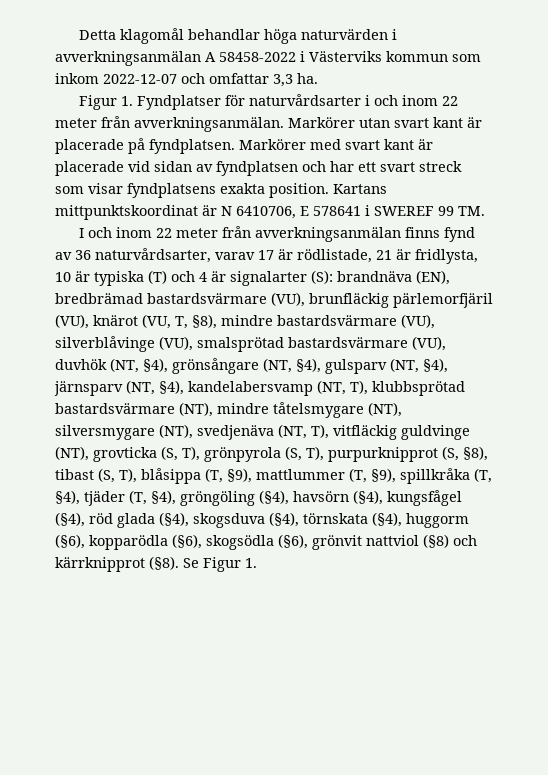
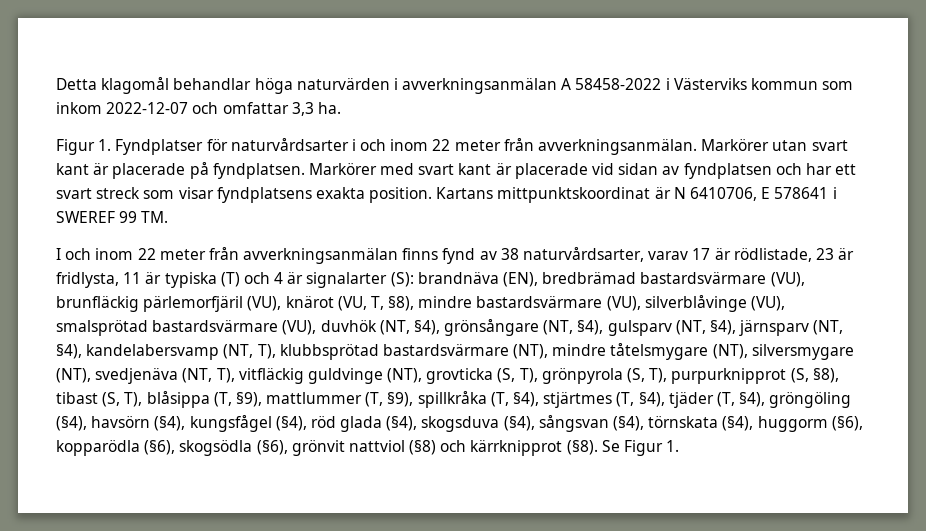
- I och inom 22 meter från avverkningsanmälan finns fynd av 36 naturvårdsarter, varav 17 är rödlistade, 21 är fridlysta, 10 är typiska (T) och 4 är signalarter (S):
+ I och inom 22 meter från avverkningsanmälan finns fynd av 38 naturvårdsarter, varav 17 är rödlistade, 23 är fridlysta, 11 är typiska (T) och 4 är signalarter (S):
- brandnäva (EN), bredbrämad bastardsvärmare (VU), brunfläckig pärlemorfjäril (VU), knärot (VU, T, §8), mindre bastardsvärmare (VU), silverblåvinge (VU), smalsprötad bastardsvärmare (VU), duvhök (NT, §4), grönsångare (NT, §4), gulsparv (NT, §4), järnsparv (NT, §4), kandelabersvamp (NT, T), klubbsprötad bastardsvärmare (NT), mindre tåtelsmygare (NT), silversmygare (NT), svedjenäva (NT, T), vitfläckig guldvinge (NT), grovticka (S, T), grönpyrola (S, T), purpurknipprot (S, §8), tibast (S, T), blåsippa (T, §9), mattlummer (T, §9), spillkråka (T, §4), tjäder (T, §4), gröngöling (§4), havsörn (§4), kungsfågel (§4), röd glada (§4), skogsduva (§4), törnskata (§4), huggorm (§6), kopparödla (§6), skogsödla (§6), grönvit nattviol (§8) och kärrknipprot (§8).
+ brandnäva (EN), bredbrämad bastardsvärmare (VU), brunfläckig pärlemorfjäril (VU), knärot (VU, T, §8), mindre bastardsvärmare (VU), silverblåvinge (VU), smalsprötad bastardsvärmare (VU), duvhök (NT, §4), grönsångare (NT, §4), gulsparv (NT, §4), järnsparv (NT, §4), kandelabersvamp (NT, T), klubbsprötad bastardsvärmare (NT), mindre tåtelsmygare (NT), silversmygare (NT), svedjenäva (NT, T), vitfläckig guldvinge (NT), grovticka (S, T), grönpyrola (S, T), purpurknipprot (S, §8), tibast (S, T), blåsippa (T, §9), mattlummer (T, §9), spillkråka (T, §4), stjärtmes (T, §4), tjäder (T, §4), gröngöling (§4), havsörn (§4), kungsfågel (§4), röd glada (§4), skogsduva (§4), sångsvan (§4), törnskata (§4), huggorm (§6), kopparödla (§6), skogsödla (§6), grönvit nattviol (§8) och kärrknipprot (§8).

